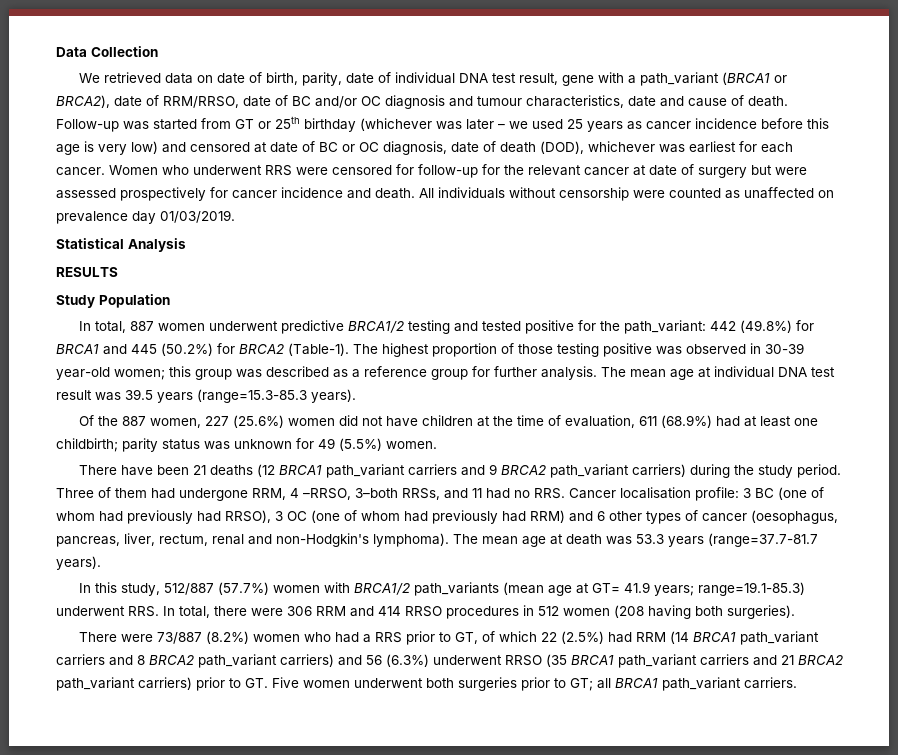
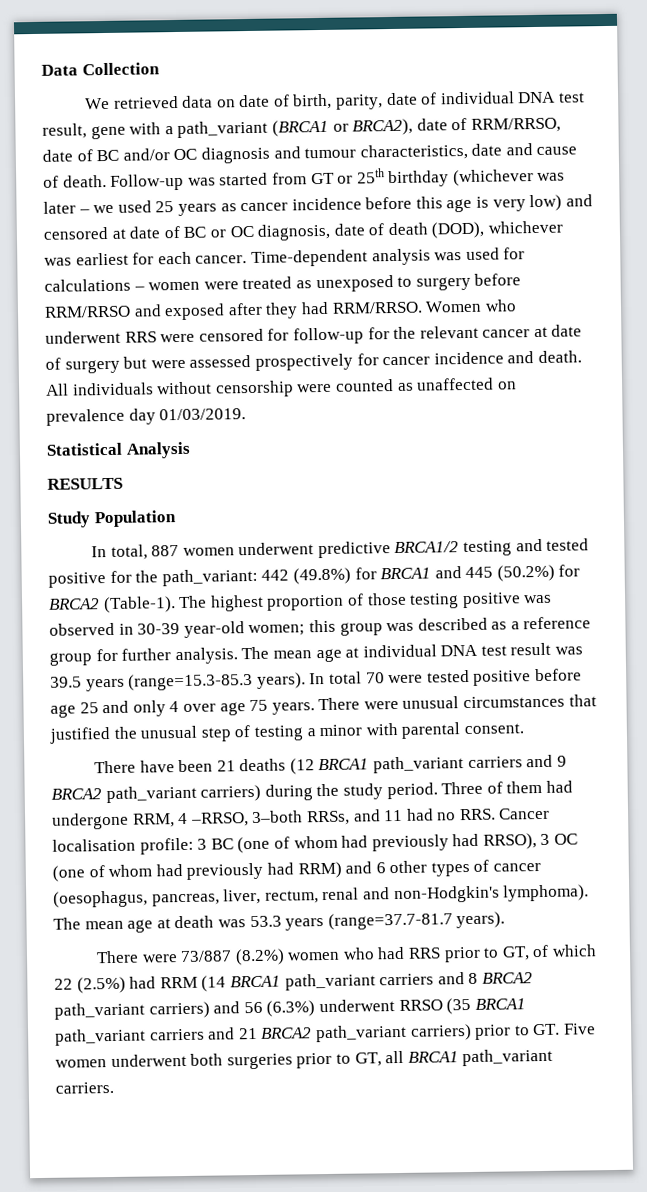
+ Time-dependent analysis was used for calculations – women were treated as unexposed to surgery before RRM/RRSO and exposed after they had RRM/RRSO.
- The mean age at individual DNA test result was 39.5 years (range=15.3-85.3 years).
- Of the 887 women, 227 (25.6%) women did not have children at the time of evaluation, 611 (68.9%) had at least one childbirth; parity status was unknown for 49 (5.5%) women.
+ The mean age at individual DNA test result was 39.5 years (range=15.3-85.3 years). In total 70 were tested positive before age 25 and only 4 over age 75 years. There were unusual circumstances that justified the unusual step of testing a minor with parental consent.
- In this study, 512/887 (57.7%) women with BRCA1/2 path_variants (mean age at GT= 41.9 years; range=19.1-85.3) underwent RRS. In total, there were 306 RRM and 414 RRSO procedures in 512 women (208 having both surgeries).
- There were 73/887 (8.2%) women who had a RRS prior to GT, of which 22 (2.5%) had RRM (14 BRCA1 path_variant carriers and 8 BRCA2 path_variant carriers) and 56 (6.3%) underwent RRSO (35 BRCA1 path_variant carriers and 21 BRCA2 path_variant carriers) prior to GT. Five women underwent both surgeries prior to GT; all BRCA1 path_variant carriers.
+ There were 73/887 (8.2%) women who had RRS prior to GT, of which 22 (2.5%) had RRM (14 BRCA1 path_variant carriers and 8 BRCA2 path_variant carriers) and 56 (6.3%) underwent RRSO (35 BRCA1 path_variant carriers and 21 BRCA2 path_variant carriers) prior to GT. Five women underwent both surgeries prior to GT, all BRCA1 path_variant carriers.

